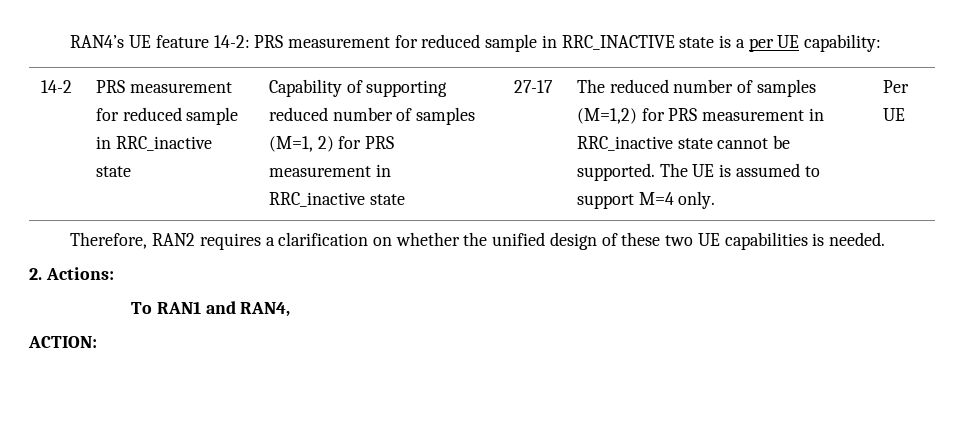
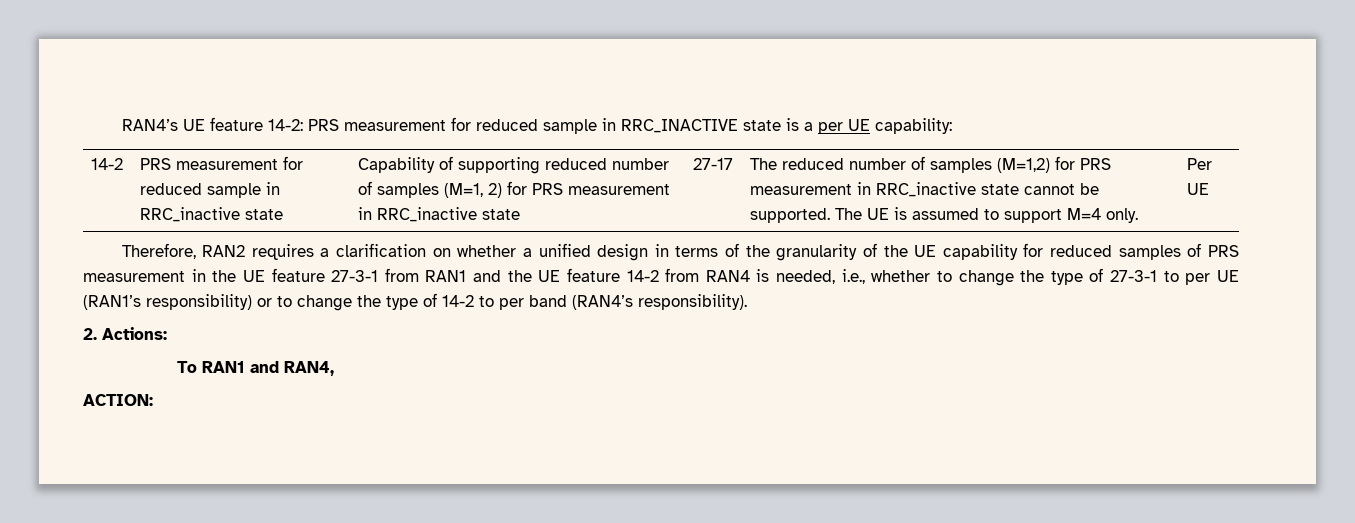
- Therefore, RAN2 requires a clarification on whether the unified design of these two UE capabilities is needed.
+ Therefore, RAN2 requires a clarification on whether a unified design in terms of the granularity of the UE capability for reduced samples of PRS measurement in the UE feature 27-3-1 from RAN1 and the UE feature 14-2 from RAN4 is needed, i.e., whether to change the type of 27-3-1 to per UE (RAN1’s responsibility) or to change the type of 14-2 to per band (RAN4’s responsibility).

